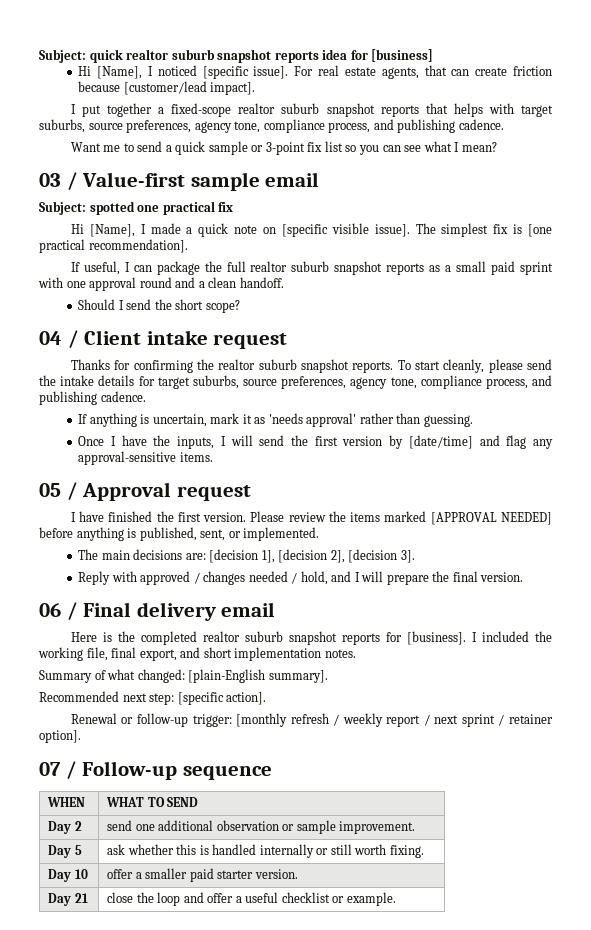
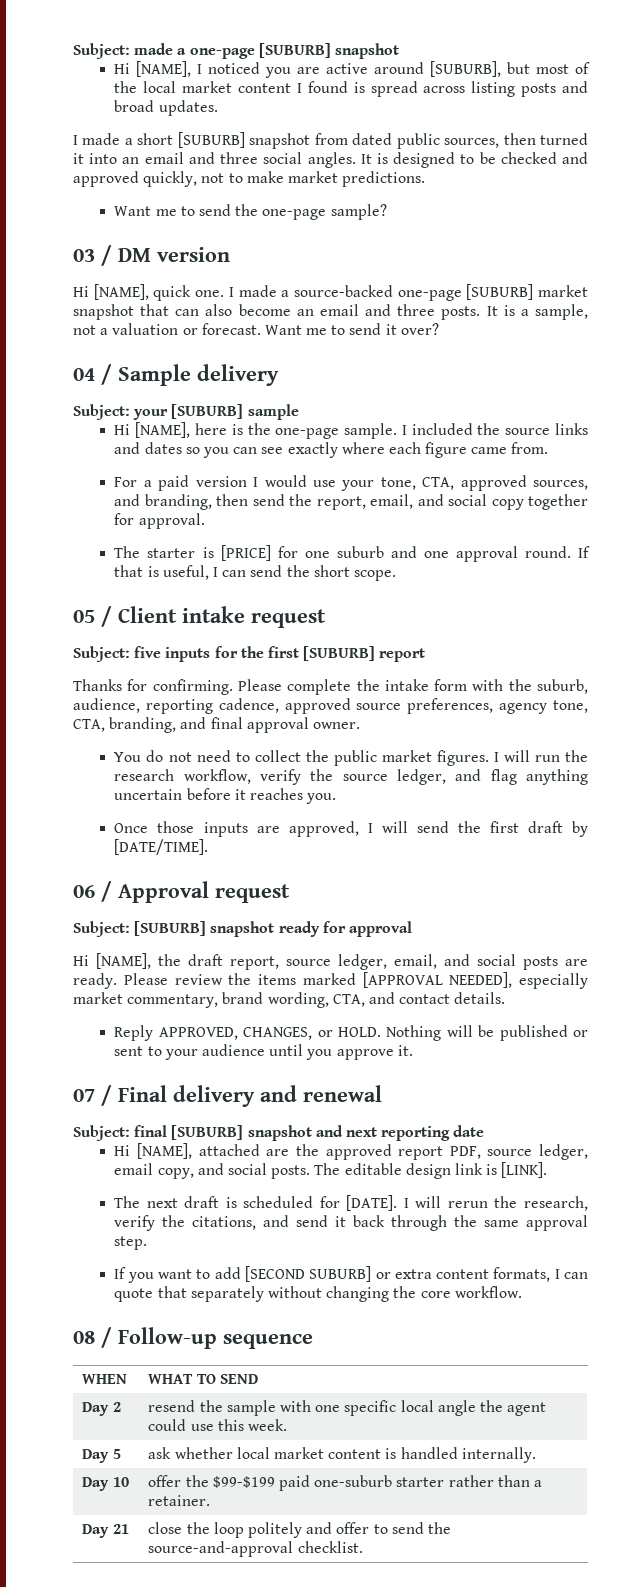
- Subject: quick realtor suburb snapshot reports idea for [business]
- Hi [Name], I noticed [specific issue]. For real estate agents, that can create friction because [customer/lead impact].
- I put together a fixed-scope realtor suburb snapshot reports that helps with target suburbs, source preferences, agency tone, compliance process, and publishing cadence.
- Want me to send a quick sample or 3-point fix list so you can see what I mean?
- 03 / Value-first sample email
- Subject: spotted one practical fix
- Hi [Name], I made a quick note on [specific visible issue]. The simplest fix is [one practical recommendation].
- If useful, I can package the full realtor suburb snapshot reports as a small paid sprint with one approval round and a clean handoff.
- Should I send the short scope?
- 04 / Client intake request
+ Subject: made a one-page [SUBURB] snapshot
+ Hi [NAME], I noticed you are active around [SUBURB], but most of the local market content I found is spread across listing posts and broad updates.
+ I made a short [SUBURB] snapshot from dated public sources, then turned it into an email and three social angles. It is designed to be checked and approved quickly, not to make market predictions.
+ Want me to send the one-page sample?
+ 03 / DM version
+ Hi [NAME], quick one. I made a source-backed one-page [SUBURB] market snapshot that can also become an email and three posts. It is a sample, not a valuation or forecast. Want me to send it over?
+ 04 / Sample delivery
+ Subject: your [SUBURB] sample
+ Hi [NAME], here is the one-page sample. I included the source links and dates so you can see exactly where each figure came from.
+ For a paid version I would use your tone, CTA, approved sources, and branding, then send the report, email, and social copy together for approval.
+ The starter is [PRICE] for one suburb and one approval round. If that is useful, I can send the short scope.
+ 05 / Client intake request
- Thanks for confirming the realtor suburb snapshot reports. To start cleanly, please send the intake details for target suburbs, source preferences, agency tone, compliance process, and publishing cadence.
- If anything is uncertain, mark it as 'needs approval' rather than guessing.
- Once I have the inputs, I will send the first version by [date/time] and flag any approval-sensitive items.
- 05 / Approval request
- I have finished the first version.
+ Subject: five inputs for the first [SUBURB] report
+ Thanks for confirming. Please complete the intake form with the suburb, audience, reporting cadence, approved source preferences, agency tone, CTA, branding, and final approval owner.
+ You do not need to collect the public market figures. I will run the research workflow, verify the source ledger, and flag anything uncertain before it reaches you.
+ Once those inputs are approved, I will send the first draft by [DATE/TIME].
+ 06 / Approval request
+ Subject: [SUBURB] snapshot ready for approval
+ Hi [NAME], the draft report, source ledger, email, and social posts are ready.
- Please review the items marked [APPROVAL NEEDED] before anything is published, sent, or implemented.
- The main decisions are: [decision 1], [decision 2], [decision 3].
- Reply with approved / changes needed / hold, and I will prepare the final version.
- 06 / Final delivery email
- Here is the completed realtor suburb snapshot reports for [business]. I included the working file, final export, and short implementation notes.
- Summary of what changed: [plain-English summary].
- Recommended next step: [specific action].
- Renewal or follow-up trigger: [monthly refresh / weekly report / next sprint / retainer option].
- 07 / Follow-up sequence
+ Please review the items marked [APPROVAL NEEDED], especially market commentary, brand wording, CTA, and contact details.
+ Reply APPROVED, CHANGES, or HOLD. Nothing will be published or sent to your audience until you approve it.
+ 07 / Final delivery and renewal
+ Subject: final [SUBURB] snapshot and next reporting date
+ Hi [NAME], attached are the approved report PDF, source ledger, email copy, and social posts. The editable design link is [LINK].
+ The next draft is scheduled for [DATE]. I will rerun the research, verify the citations, and send it back through the same approval step.
+ If you want to add [SECOND SUBURB] or extra content formats, I can quote that separately without changing the core workflow.
+ 08 / Follow-up sequence
- Day 2 | send one additional observation or sample improvement.
- Day 5 | ask whether this is handled internally or still worth fixing.
- Day 10 | offer a smaller paid starter version.
+ Day 2 | resend the sample with one specific local angle the agent could use this week.
+ Day 5 | ask whether local market content is handled internally.
+ Day 10 | offer the $99-$199 paid one-suburb starter rather than a retainer.
- Day 21 | close the loop and offer a useful checklist or example.
+ Day 21 | close the loop politely and offer to send the source-and-approval checklist.

